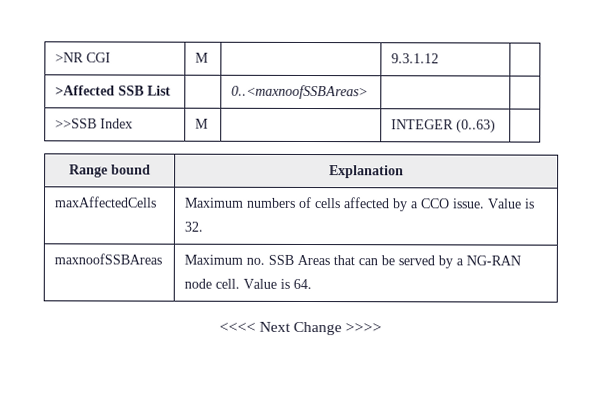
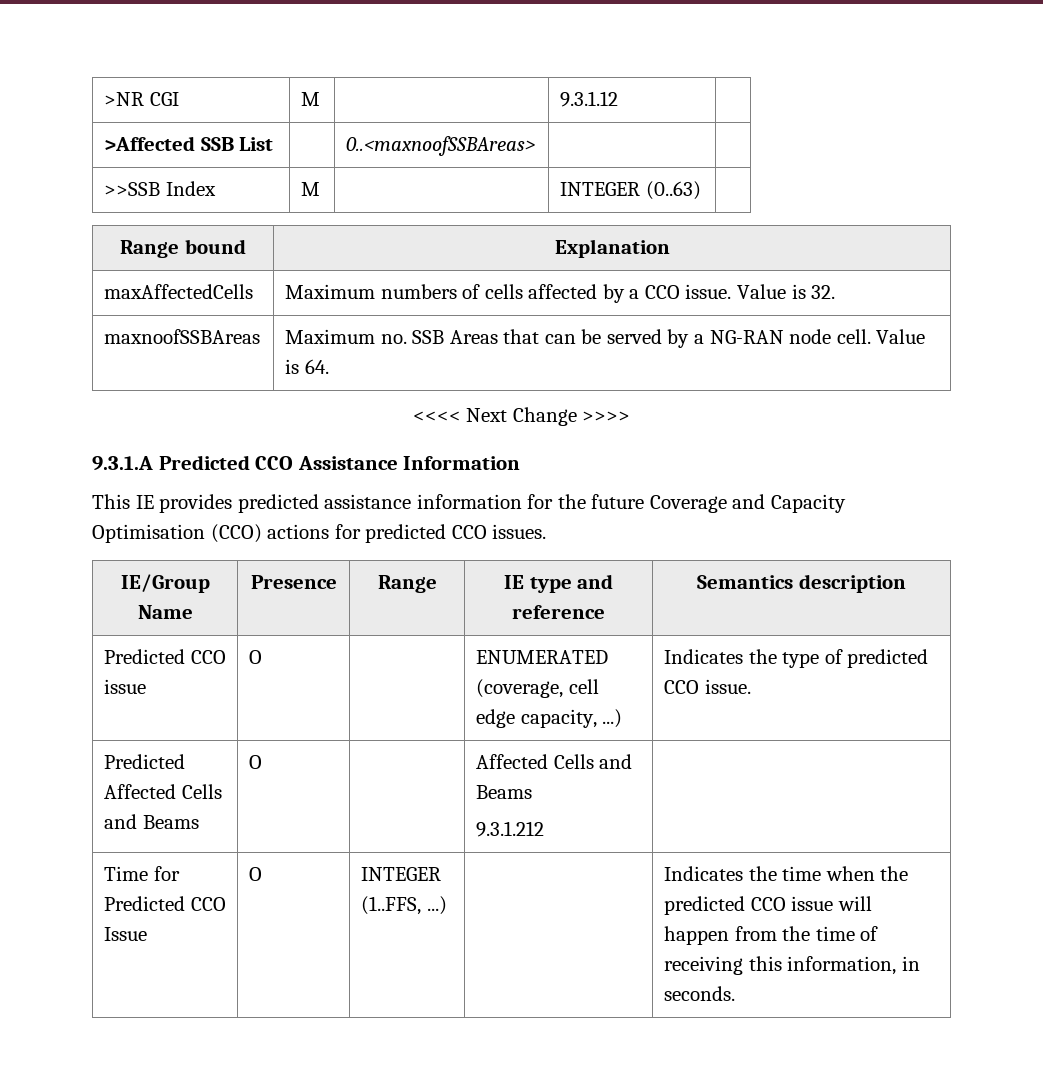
+ 9.3.1.A Predicted CCO Assistance Information
+ This IE provides predicted assistance information for the future Coverage and Capacity Optimisation (CCO) actions for predicted CCO issues.
+ IE/Group Name | Presence | Range | IE type and reference | Semantics description
+ Predicted CCO issue | O | | ENUMERATED (coverage, cell edge capacity, ...) | Indicates the type of predicted CCO issue.
+ Predicted Affected Cells and Beams | O | | Affected Cells and Beams
+ 9.3.1.212 |
+ Time for Predicted CCO Issue | O | INTEGER (1..FFS, ...) | | Indicates the time when the predicted CCO issue will happen from the time of receiving this information, in seconds.

